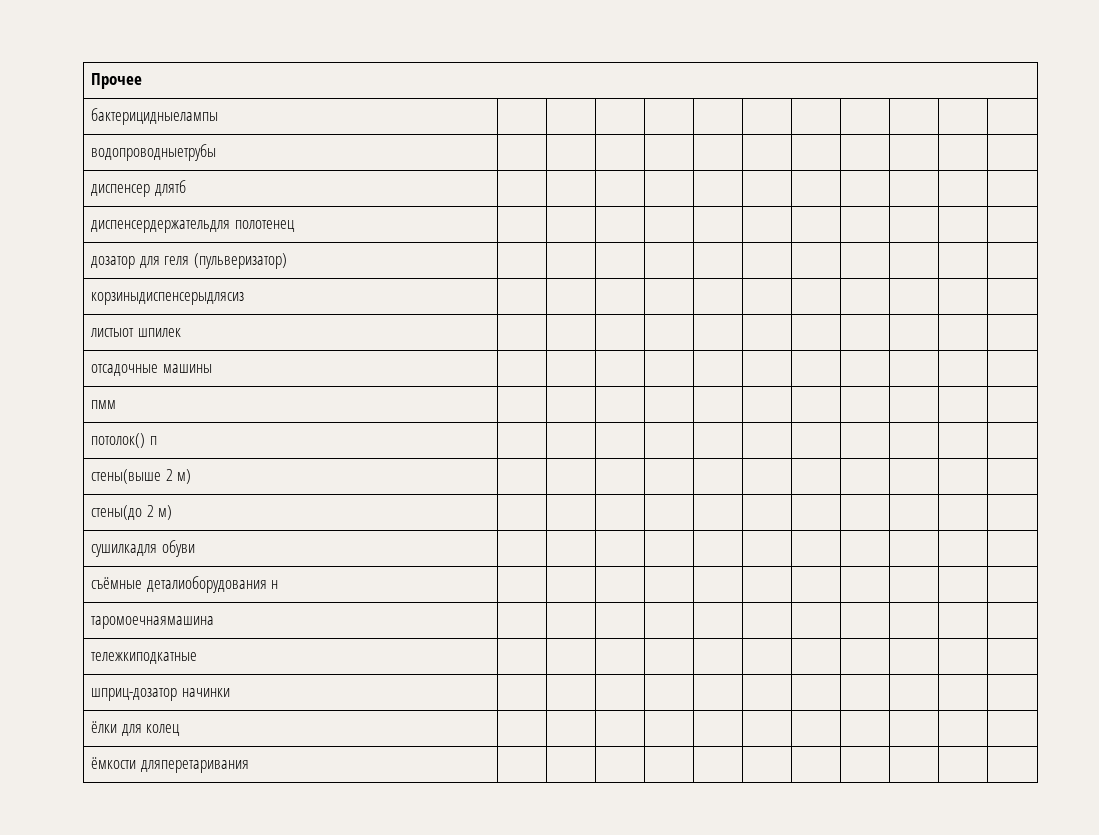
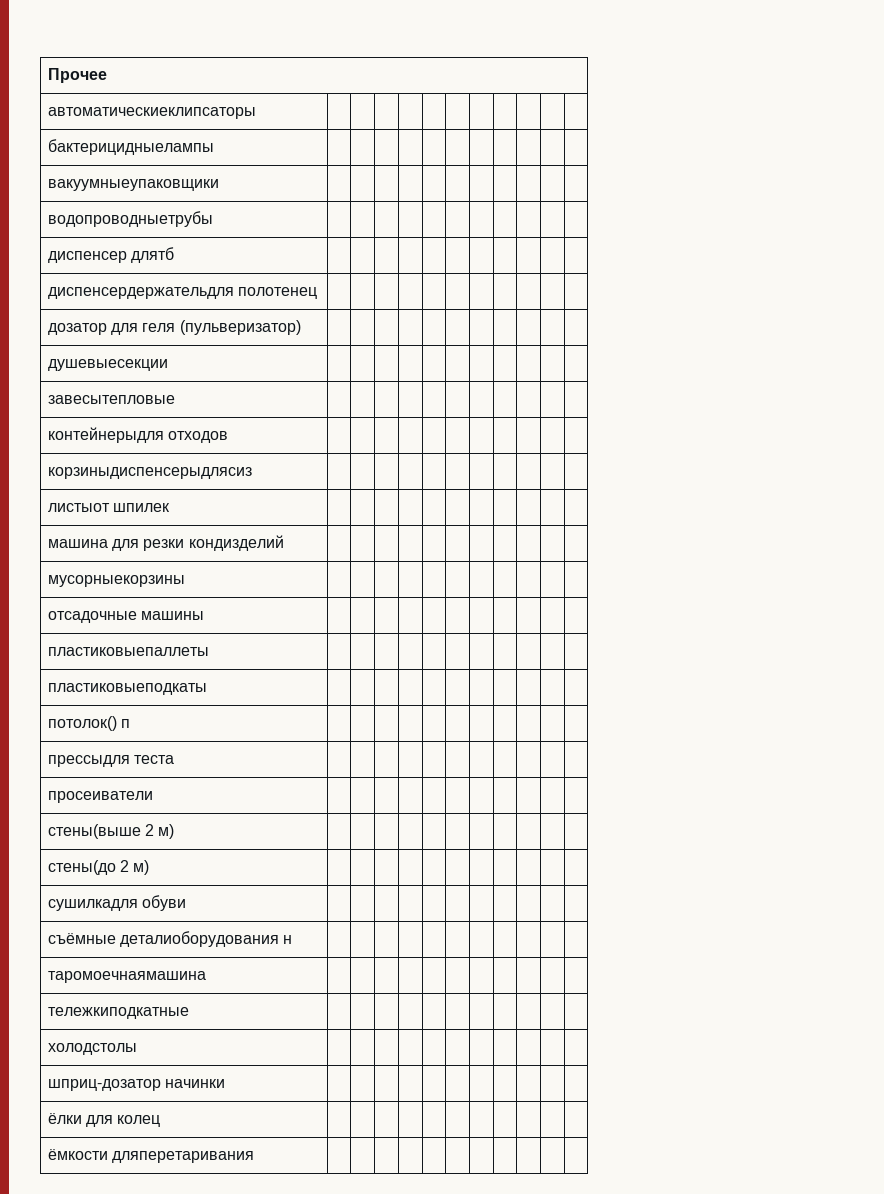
+ автоматическиеклипсаторы | | | | | | | | | | |
+ вакуумныеупаковщики | | | | | | | | | | |
+ душевыесекции | | | | | | | | | | |
+ завесытепловые | | | | | | | | | | |
+ контейнерыдля отходов | | | | | | | | | | |
+ машина для резки кондизделий | | | | | | | | | | |
+ мусорныекорзины | | | | | | | | | | |
- пмм | | | | | | | | | | |
+ пластиковыепаллеты | | | | | | | | | | |
+ пластиковыеподкаты | | | | | | | | | | |
+ прессыдля теста | | | | | | | | | | |
+ просеиватели | | | | | | | | | | |
+ холодстолы | | | | | | | | | | |

